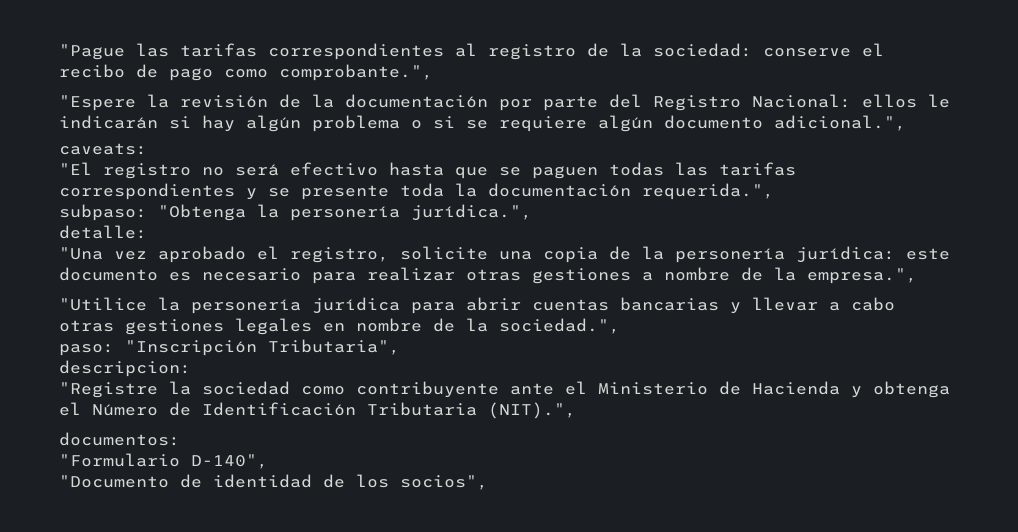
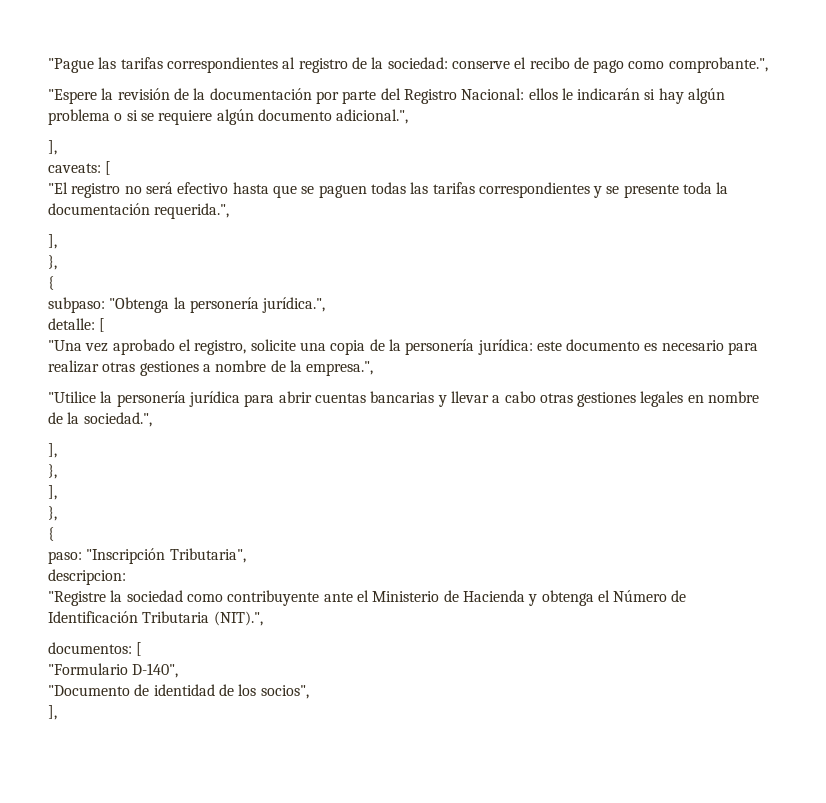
  "Espere la revisión de la documentación por parte del Registro Nacional: ellos le indicarán si hay algún problema o si se requiere algún documento adicional.",
+ ],
- caveats:
+ caveats: [
  "El registro no será efectivo hasta que se paguen todas las tarifas correspondientes y se presente toda la documentación requerida.",
+ ],
+ },
+ {
- detalle:
+ detalle: [
  "Utilice la personería jurídica para abrir cuentas bancarias y llevar a cabo otras gestiones legales en nombre de la sociedad.",
+ ],
+ },
+ ],
+ },
+ {
- documentos:
+ documentos: [
  "Documento de identidad de los socios",
+ ],

